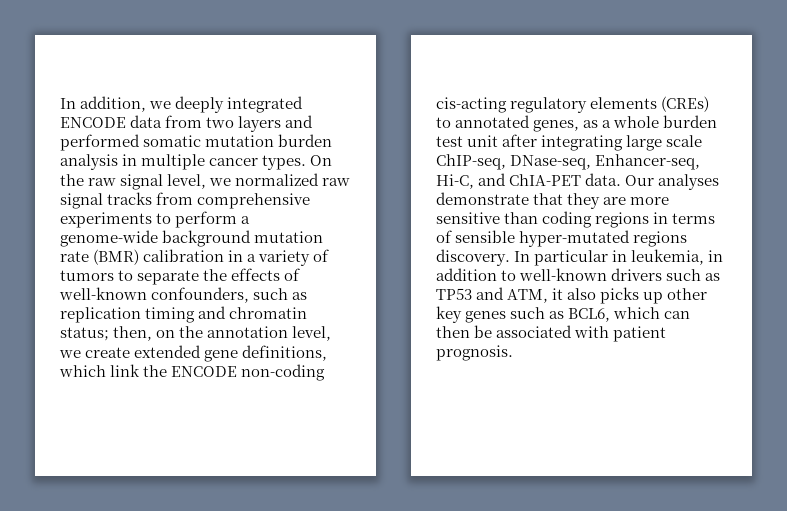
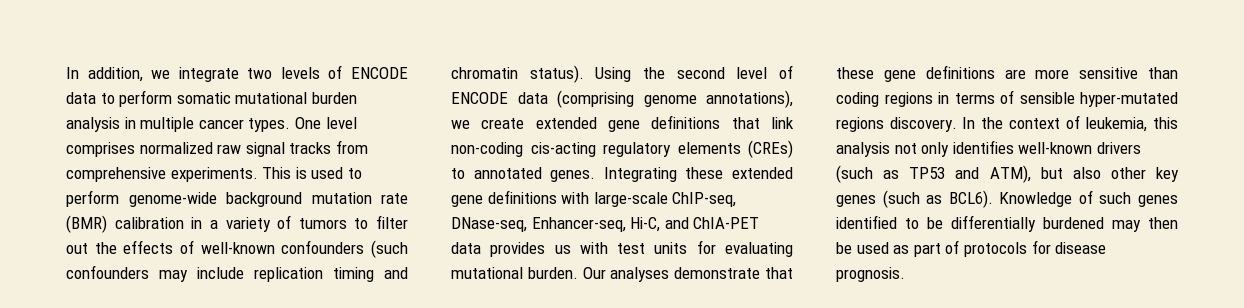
- In addition, we deeply integrated ENCODE data from two layers and performed somatic mutation burden analysis in multiple cancer types.
+ In addition, we integrate two levels of ENCODE data to perform somatic mutational burden analysis in multiple cancer types.
- On the raw signal level, we normalized raw signal tracks from comprehensive experiments to perform a genome-wide background mutation rate (BMR) calibration in a variety of tumors to separate the effects of well-known confounders, such as replication timing and chromatin status; then, on the annotation level, we create extended gene definitions, which link the ENCODE non-coding cis-acting regulatory elements (CREs) to annotated genes, as a whole burden test unit after integrating large scale ChIP-seq, DNase-seq, Enhancer-seq, Hi-C, and ChIA-PET data.
+ One level comprises normalized raw signal tracks from comprehensive experiments. This is used to perform genome-wide background mutation rate (BMR) calibration in a variety of tumors to filter out the effects of well-known confounders (such confounders may include replication timing and chromatin status). Using the second level of ENCODE data (comprising genome annotations), we create extended gene definitions that link non-coding cis-acting regulatory elements (CREs) to annotated genes. Integrating these extended gene definitions with large-scale ChIP-seq, DNase-seq, Enhancer-seq, Hi-C, and ChIA-PET data provides us with test units for evaluating mutational burden.
- Our analyses demonstrate that they are more sensitive than coding regions in terms of sensible hyper-mutated regions discovery.
+ Our analyses demonstrate that these gene definitions are more sensitive than coding regions in terms of sensible hyper-mutated regions discovery.
- In particular in leukemia, in addition to well-known drivers such as TP53 and ATM, it also picks up other key genes such as BCL6, which can then be associated with patient prognosis.
+ In the context of leukemia, this analysis not only identifies well-known drivers (such as TP53 and ATM), but also other key genes (such as BCL6). Knowledge of such genes identified to be differentially burdened may then be used as part of protocols for disease prognosis.

